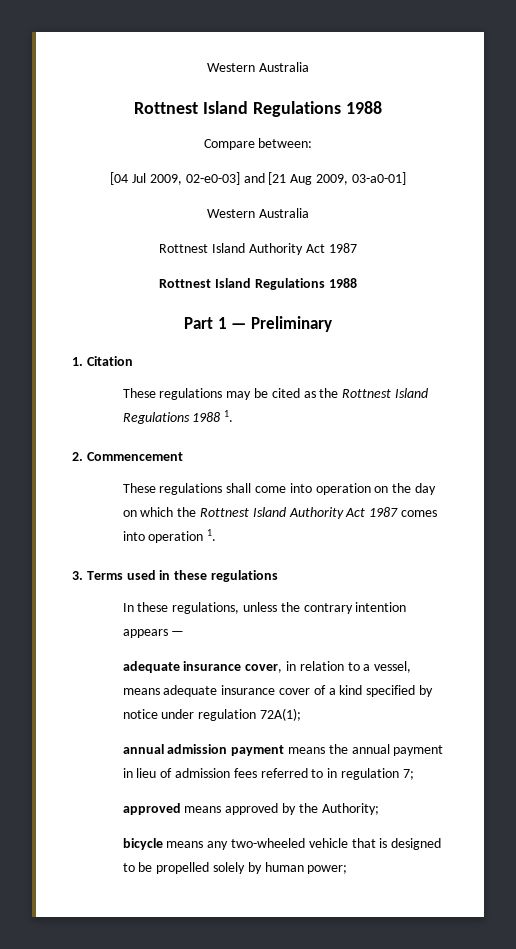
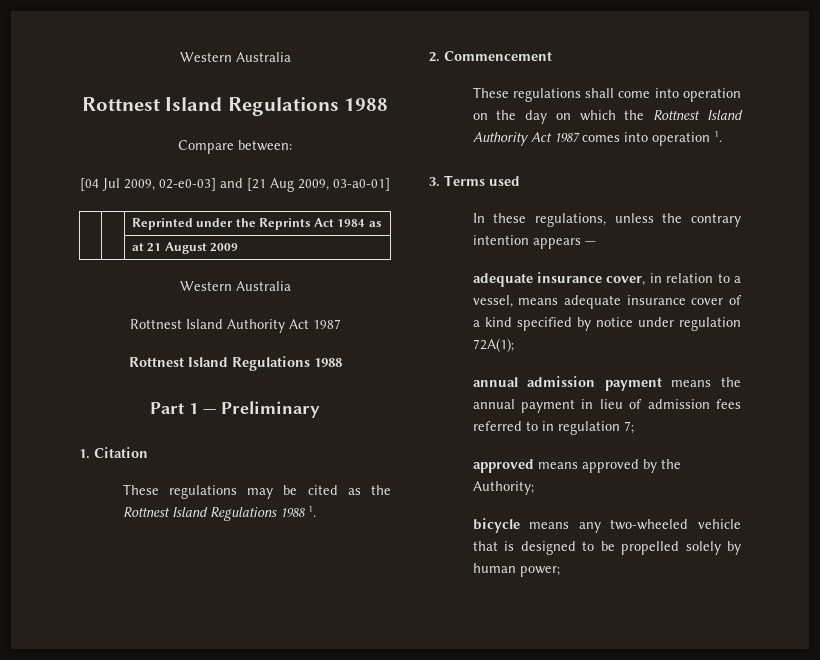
+ | | Reprinted under the Reprints Act 1984 as
+ | | at 21 August 2009
- 3. Terms used in these regulations
+ 3. Terms used

